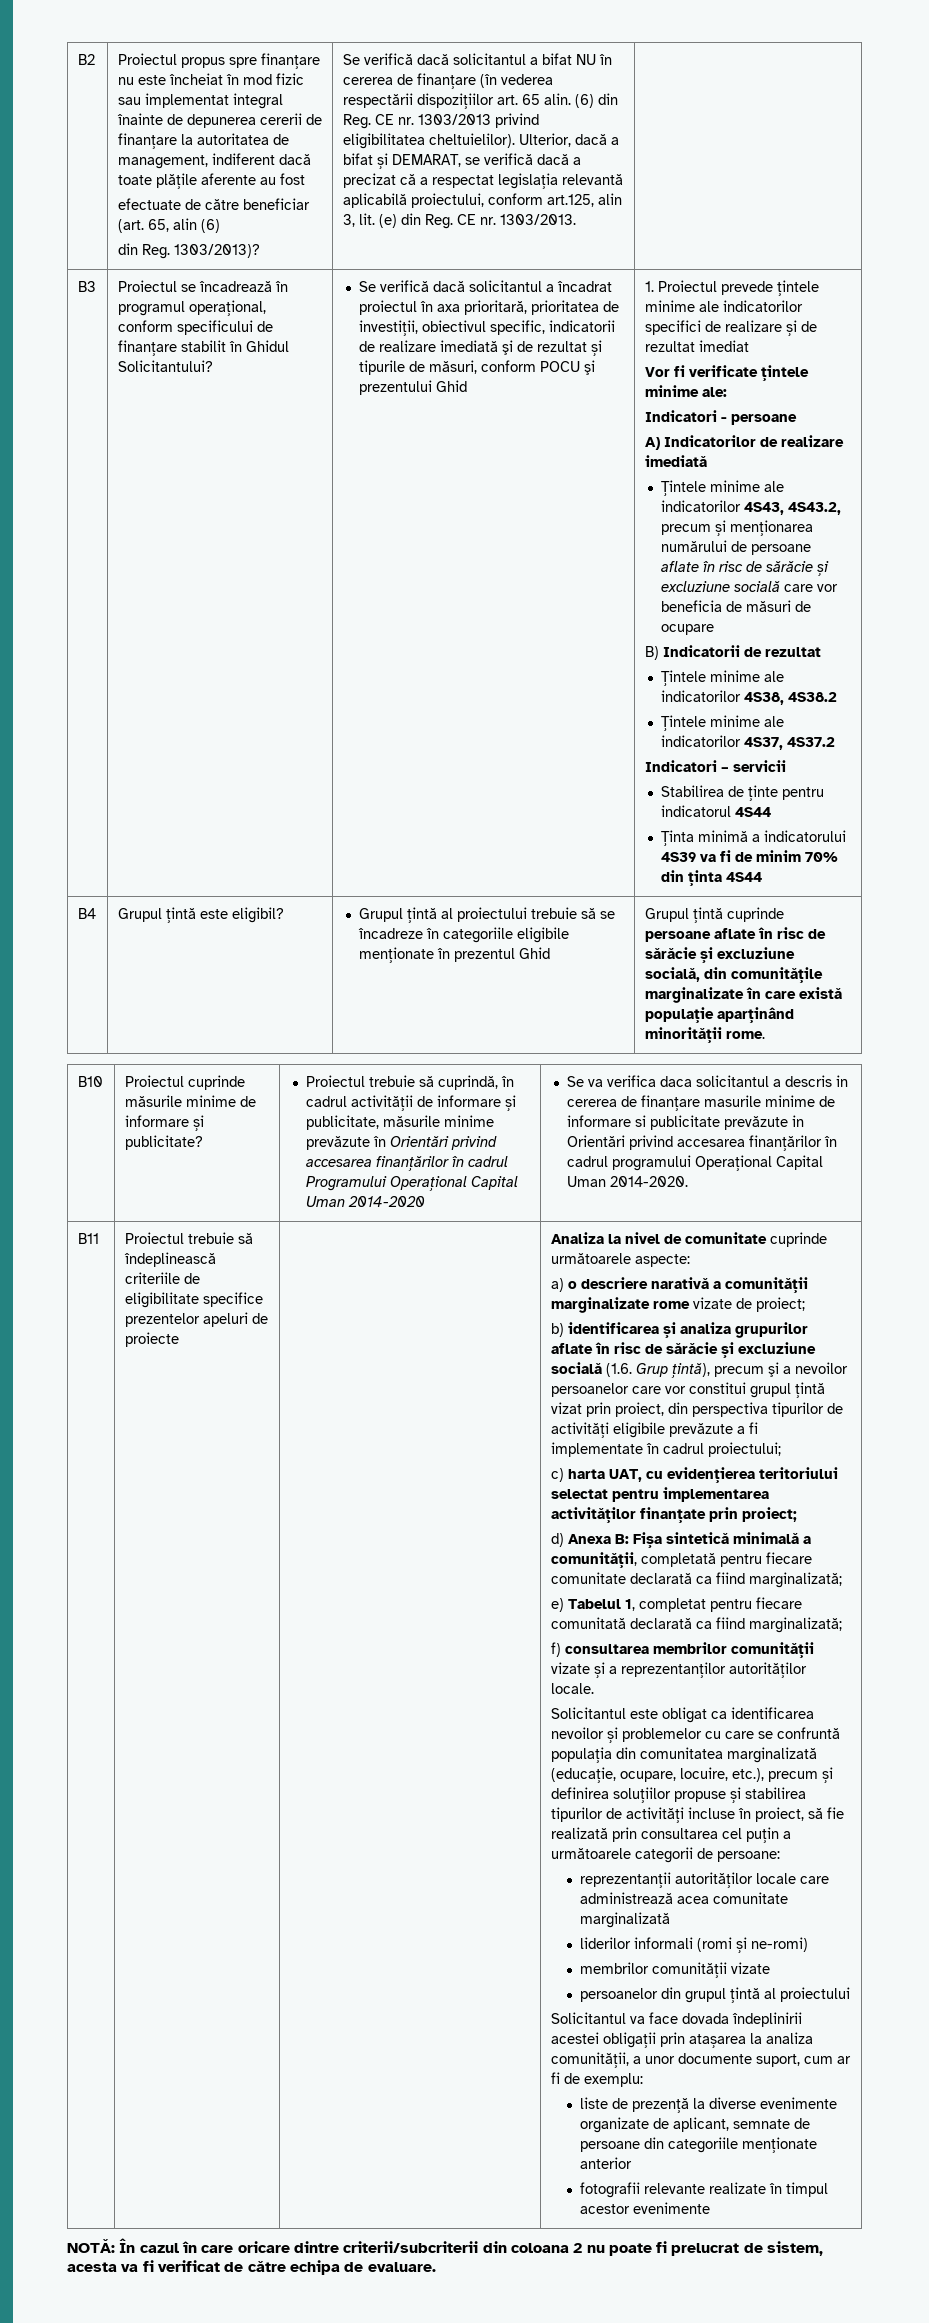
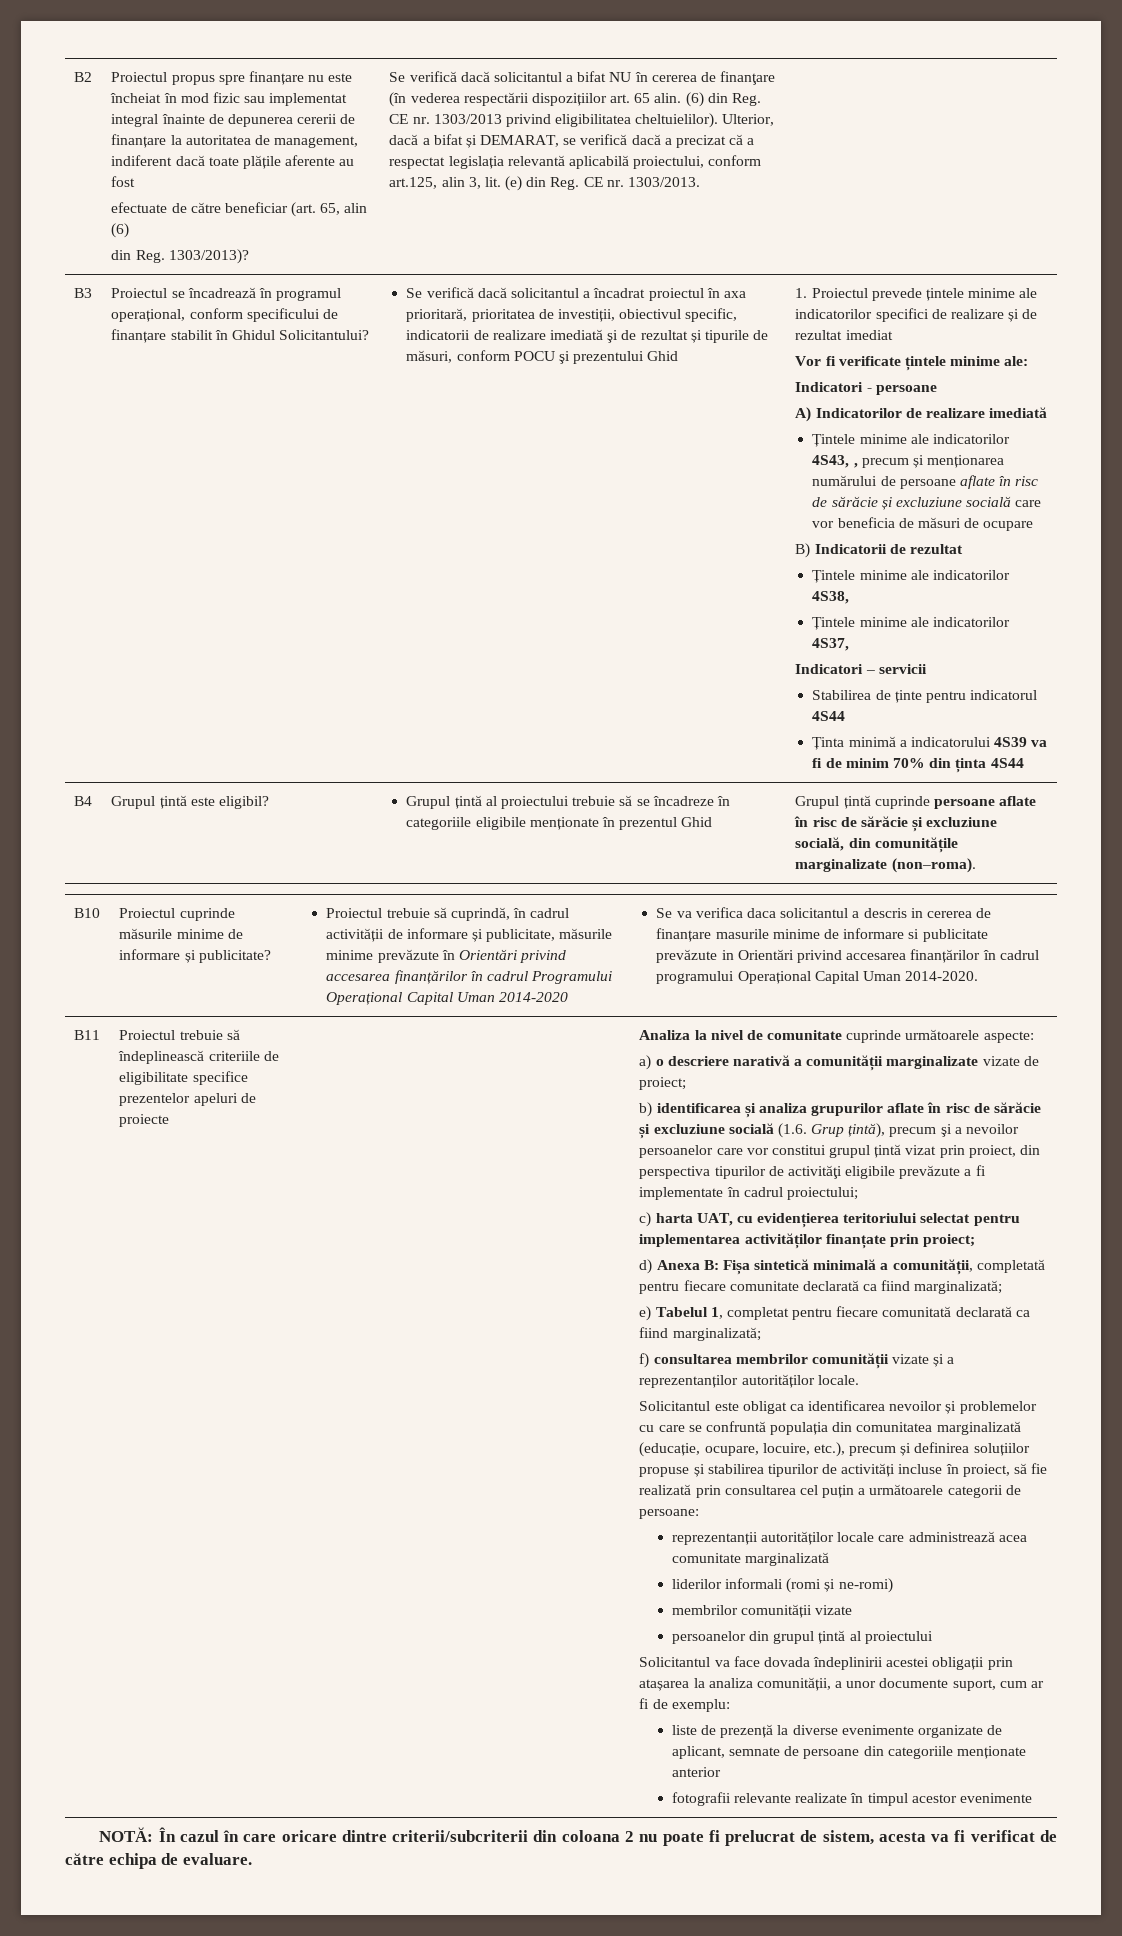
- Țintele minime ale indicatorilor 4S43, 4S43.2, precum și menționarea numărului de persoane aflate în risc de sărăcie și excluziune socială care vor beneficia de măsuri de ocupare
+ Țintele minime ale indicatorilor 4S43, , precum și menționarea numărului de persoane aflate în risc de sărăcie și excluziune socială care vor beneficia de măsuri de ocupare
- Țintele minime ale indicatorilor 4S38, 4S38.2
+ Țintele minime ale indicatorilor 4S38,
- Țintele minime ale indicatorilor 4S37, 4S37.2
+ Țintele minime ale indicatorilor 4S37,
- Grupul țintă cuprinde persoane aflate în risc de sărăcie și excluziune socială, din comunitățile marginalizate în care există populație aparținând minorității rome.
+ Grupul țintă cuprinde persoane aflate în risc de sărăcie și excluziune socială, din comunitățile marginalizate (non–roma).
- a) o descriere narativă a comunității marginalizate rome vizate de proiect;
+ a) o descriere narativă a comunității marginalizate vizate de proiect;

